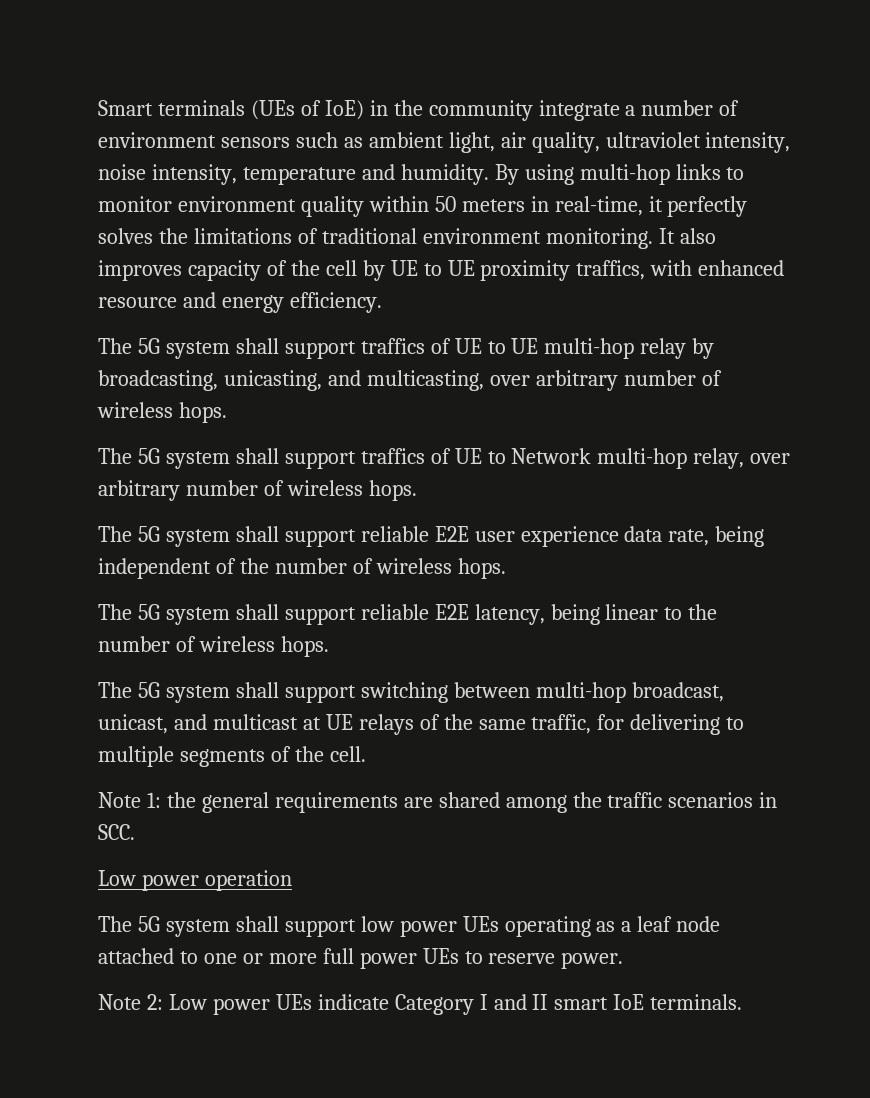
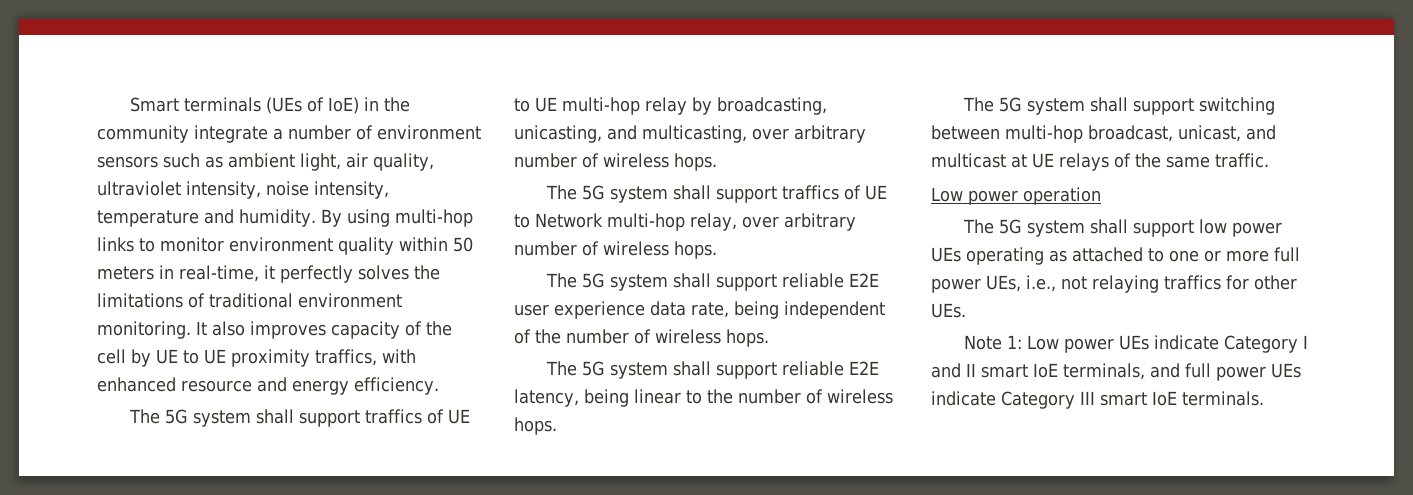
- The 5G system shall support switching between multi-hop broadcast, unicast, and multicast at UE relays of the same traffic, for delivering to multiple segments of the cell.
- Note 1: the general requirements are shared among the traffic scenarios in SCC.
+ The 5G system shall support switching between multi-hop broadcast, unicast, and multicast at UE relays of the same traffic.
- The 5G system shall support low power UEs operating as a leaf node attached to one or more full power UEs to reserve power.
- Note 2: Low power UEs indicate Category I and II smart IoE terminals.
+ The 5G system shall support low power UEs operating as attached to one or more full power UEs, i.e., not relaying traffics for other UEs.
+ Note 1: Low power UEs indicate Category I and II smart IoE terminals, and full power UEs indicate Category III smart IoE terminals.

